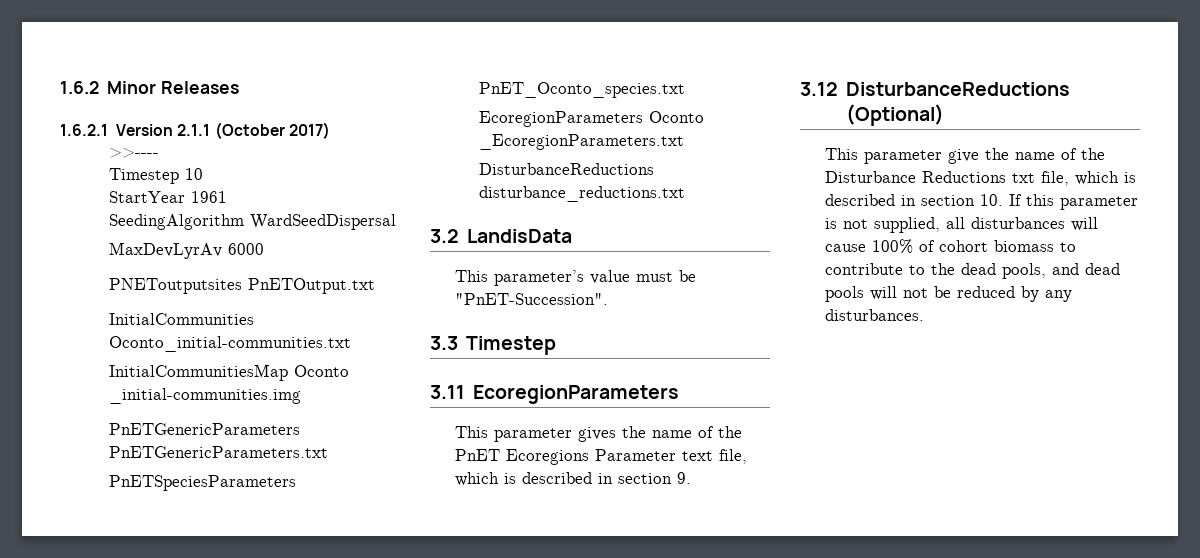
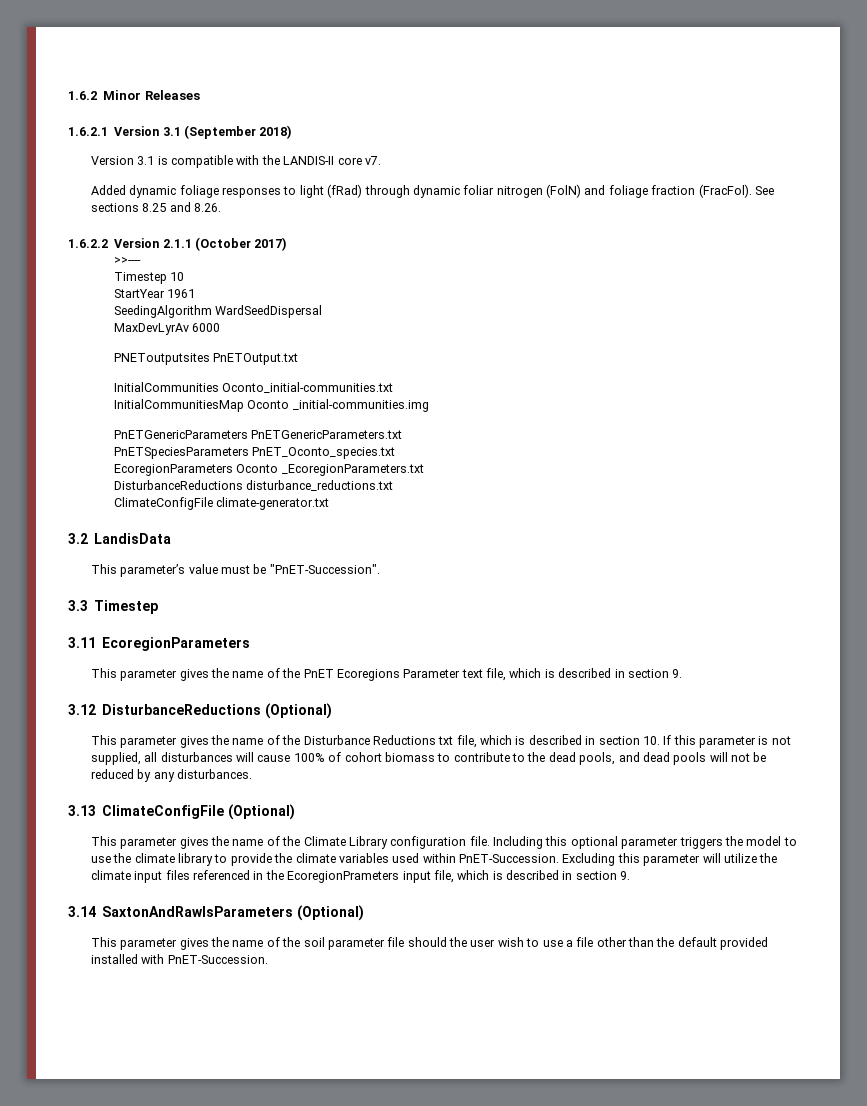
- 1.6.2.1 Version 2.1.1 (October 2017)
+ 1.6.2.1 Version 3.1 (September 2018)
+ Version 3.1 is compatible with the LANDIS-II core v7.
+ Added dynamic foliage responses to light (fRad) through dynamic foliar nitrogen (FolN) and foliage fraction (FracFol). See sections 8.25 and 8.26.
+ 1.6.2.2 Version 2.1.1 (October 2017)
+ ClimateConfigFile climate-generator.txt
- This parameter give the name of the Disturbance Reductions txt file, which is described in section 10. If this parameter is not supplied, all disturbances will cause 100% of cohort biomass to contribute to the dead pools, and dead pools will not be reduced by any disturbances.
+ This parameter gives the name of the Disturbance Reductions txt file, which is described in section 10. If this parameter is not supplied, all disturbances will cause 100% of cohort biomass to contribute to the dead pools, and dead pools will not be reduced by any disturbances.
+ 3.13 ClimateConfigFile (Optional)
+ This parameter gives the name of the Climate Library configuration file. Including this optional parameter triggers the model to use the climate library to provide the climate variables used within PnET-Succession. Excluding this parameter will utilize the climate input files referenced in the EcoregionPrameters input file, which is described in section 9.
+ 3.14 SaxtonAndRawlsParameters (Optional)
+ This parameter gives the name of the soil parameter file should the user wish to use a file other than the default provided installed with PnET-Succession.

